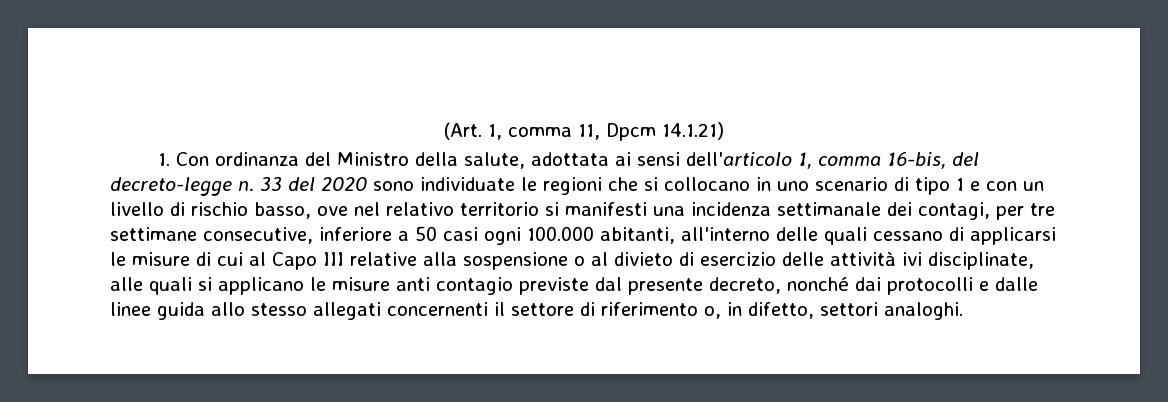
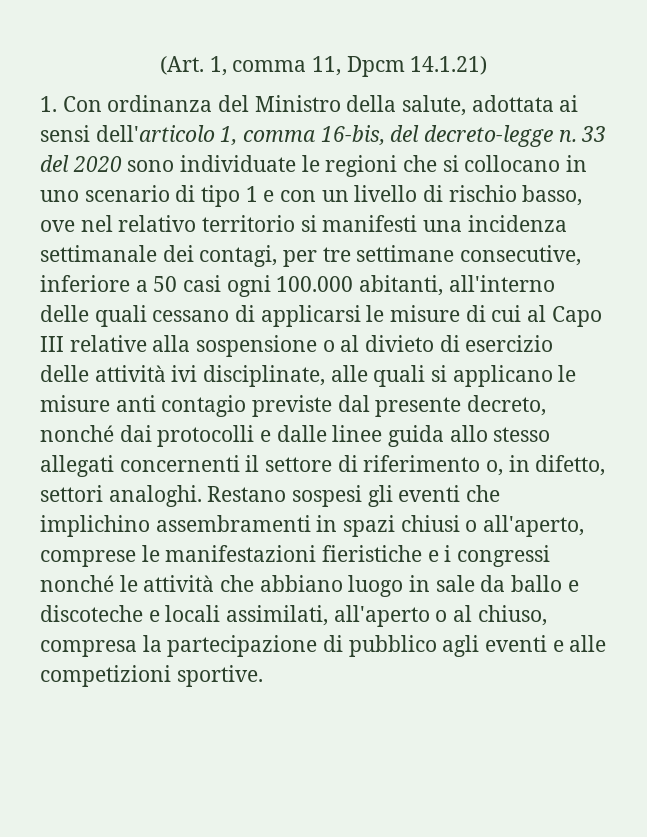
+ Restano sospesi gli eventi che implichino assembramenti in spazi chiusi o all'aperto, comprese le manifestazioni fieristiche e i congressi nonché le attività che abbiano luogo in sale da ballo e discoteche e locali assimilati, all'aperto o al chiuso, compresa la partecipazione di pubblico agli eventi e alle competizioni sportive.

